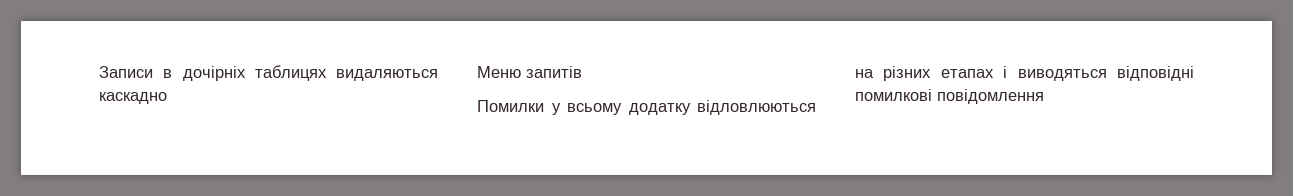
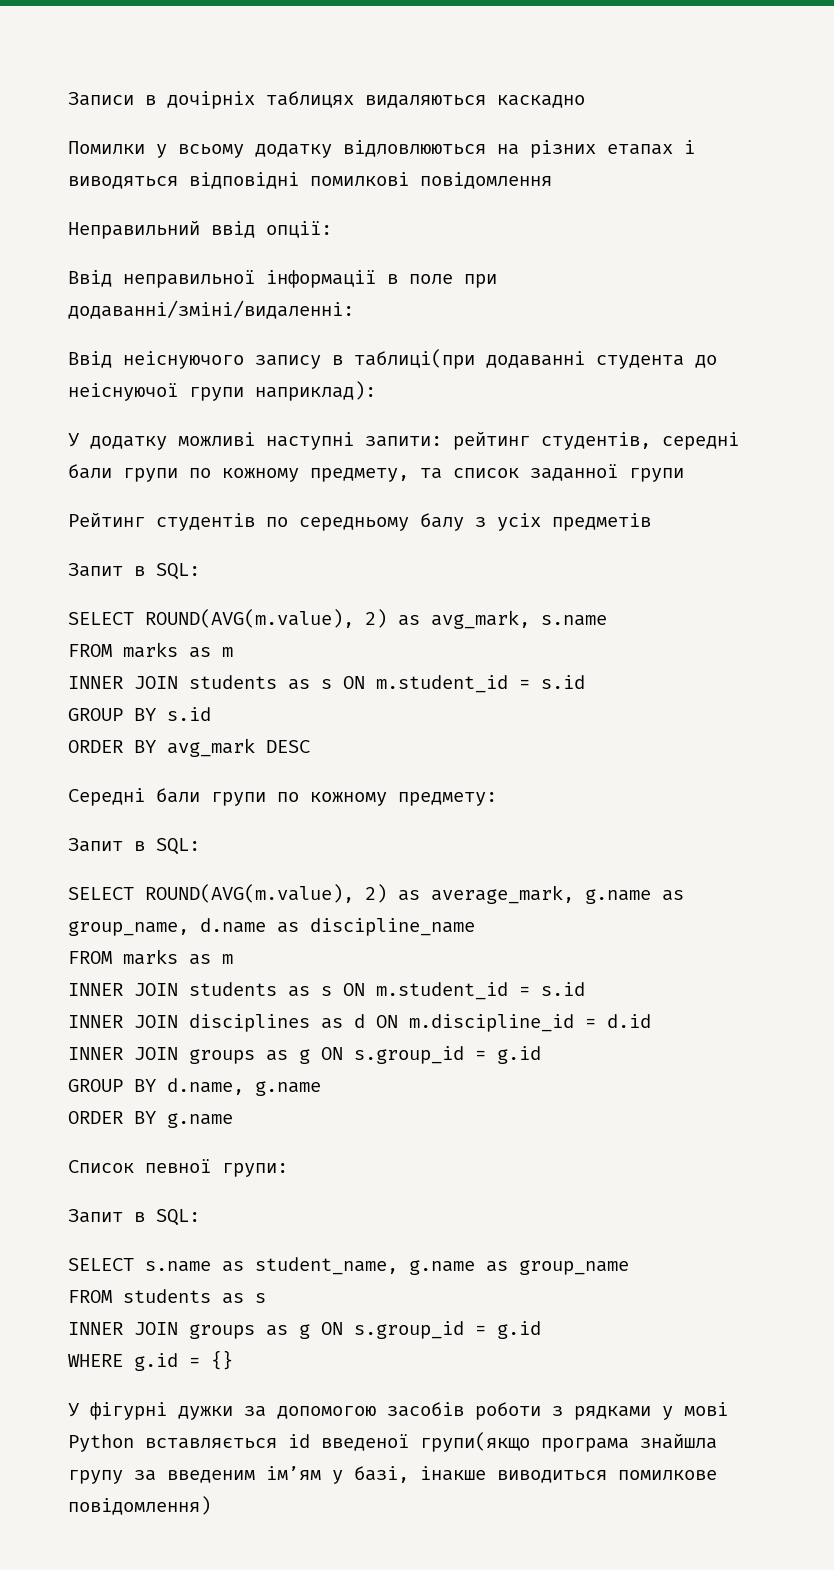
- Меню запитів
+ Неправильний ввід опції:
+ Ввід неправильної інформації в поле при додаванні/зміні/видаленні:
+ Ввід неіснуючого запису в таблиці(при додаванні студента до неіснуючої групи наприклад):
+ У додатку можливі наступні запити: рейтинг студентів, середні бали групи по кожному предмету, та список заданної групи
+ Рейтинг студентів по середньому балу з усіх предметів
+ Запит в SQL:
+ SELECT ROUND(AVG(m.value), 2) as avg_mark, s.name
+ FROM marks as m
+ INNER JOIN students as s ON m.student_id = s.id
+ GROUP BY s.id
+ ORDER BY avg_mark DESC
+ Середні бали групи по кожному предмету:
+ Запит в SQL:
+ SELECT ROUND(AVG(m.value), 2) as average_mark, g.name as group_name, d.name as discipline_name
+ FROM marks as m
+ INNER JOIN students as s ON m.student_id = s.id
+ INNER JOIN disciplines as d ON m.discipline_id = d.id
+ INNER JOIN groups as g ON s.group_id = g.id
+ GROUP BY d.name, g.name
+ ORDER BY g.name
+ Список певної групи:
+ Запит в SQL:
+ SELECT s.name as student_name, g.name as group_name
+ FROM students as s
+ INNER JOIN groups as g ON s.group_id = g.id
+ WHERE g.id = {}
+ У фігурні дужки за допомогою засобів роботи з рядками у мові Python вставляється id введеної групи(якщо програма знайшла групу за введеним ім’ям у базі, інакше виводиться помилкове повідомлення)

